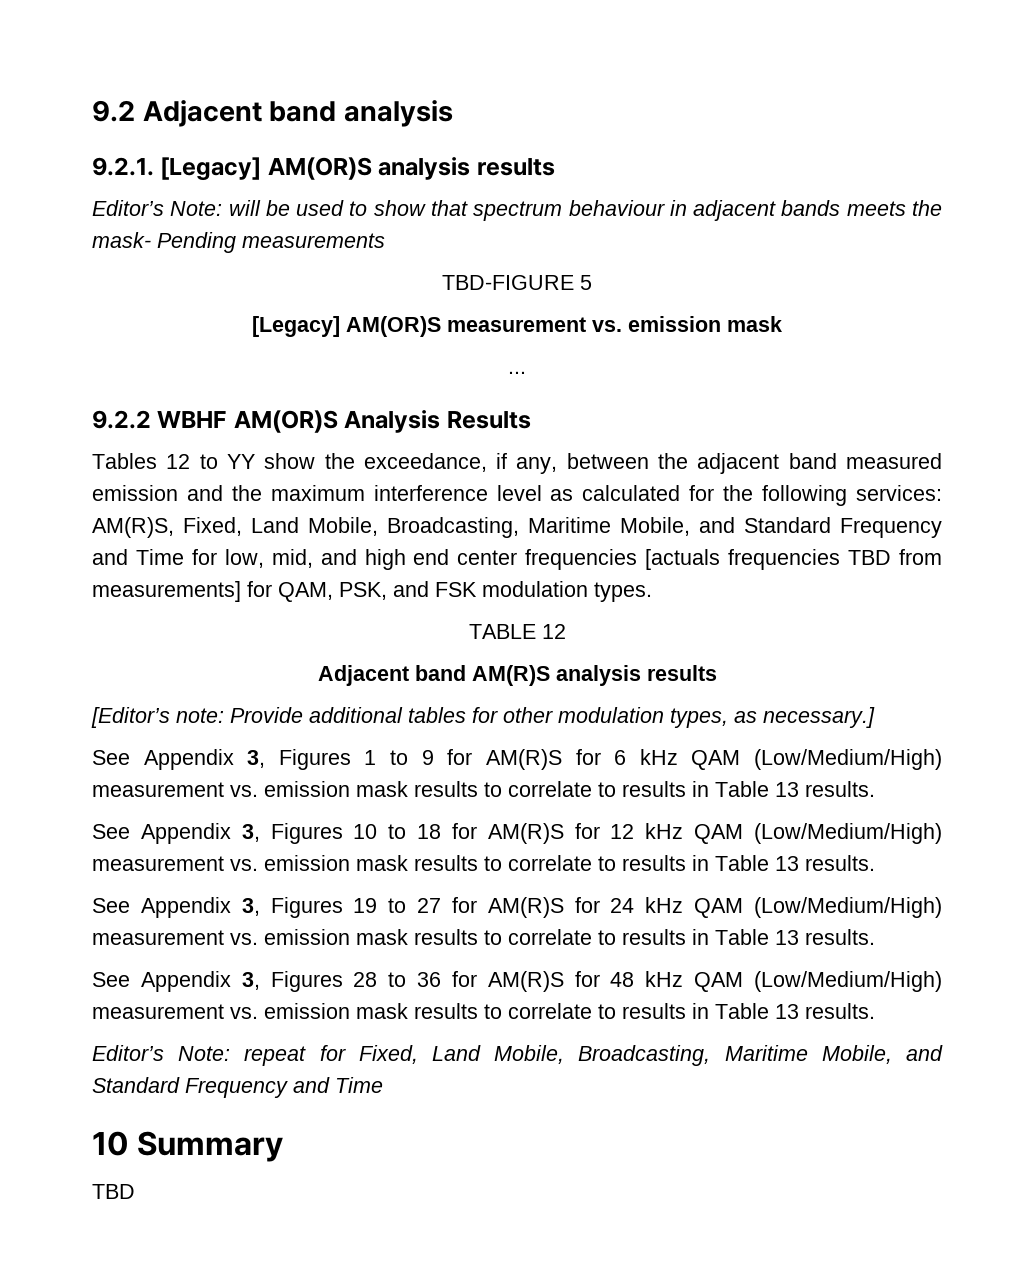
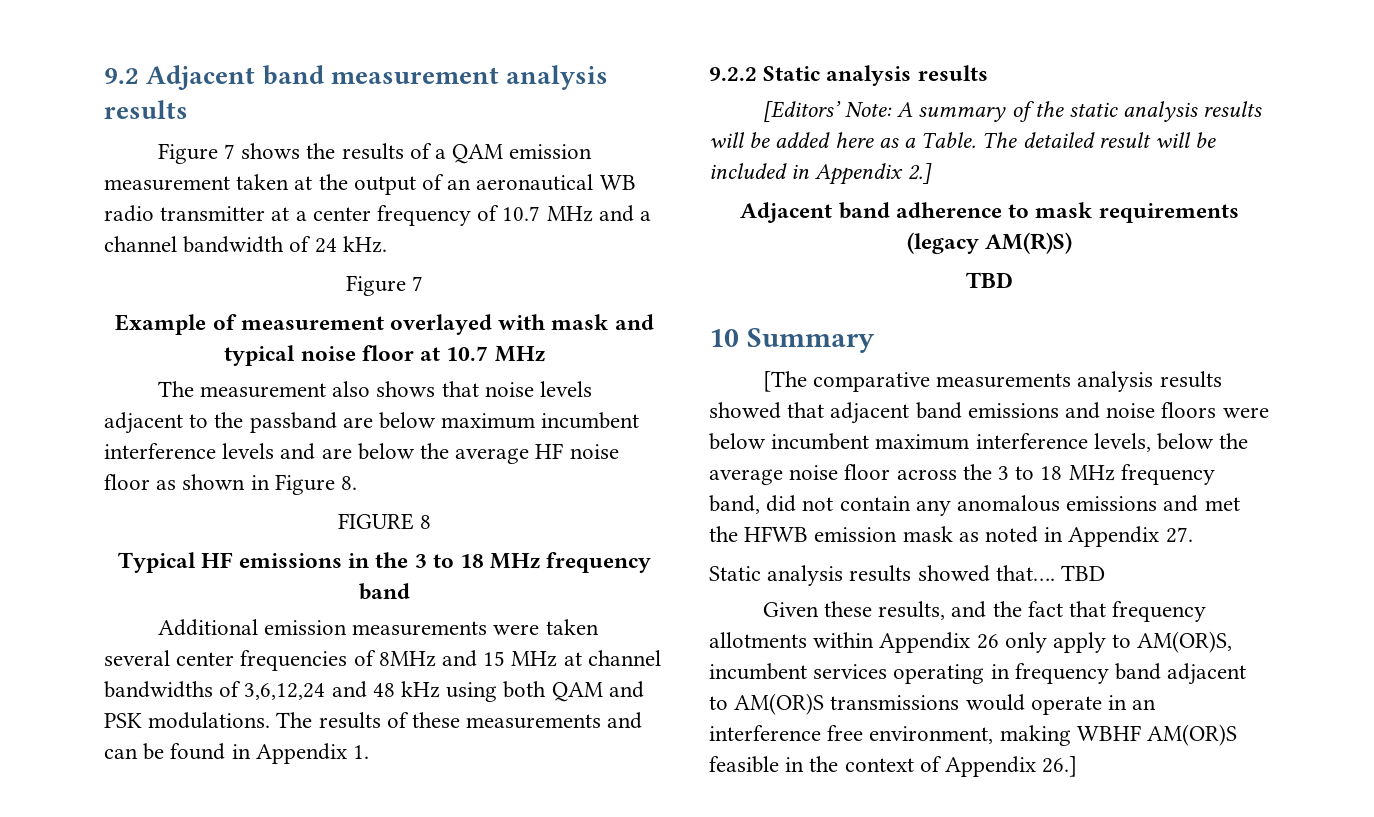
- 9.2 Adjacent band analysis
- 9.2.1. [Legacy] AM(OR)S analysis results
- Editor’s Note: will be used to show that spectrum behaviour in adjacent bands meets the mask- Pending measurements
- TBD-FIGURE 5
- [Legacy] AM(OR)S measurement vs. emission mask
- ...
- 9.2.2 WBHF AM(OR)S Analysis Results
- Tables 12 to YY show the exceedance, if any, between the adjacent band measured emission and the maximum interference level as calculated for the following services: AM(R)S, Fixed, Land Mobile, Broadcasting, Maritime Mobile, and Standard Frequency and Time for low, mid, and high end center frequencies [actuals frequencies TBD from measurements] for QAM, PSK, and FSK modulation types.
- TABLE 12
- Adjacent band AM(R)S analysis results
- [Editor’s note: Provide additional tables for other modulation types, as necessary.]
- See Appendix 3, Figures 1 to 9 for AM(R)S for 6 kHz QAM (Low/Medium/High) measurement vs. emission mask results to correlate to results in Table 13 results.
- See Appendix 3, Figures 10 to 18 for AM(R)S for 12 kHz QAM (Low/Medium/High) measurement vs. emission mask results to correlate to results in Table 13 results.
- See Appendix 3, Figures 19 to 27 for AM(R)S for 24 kHz QAM (Low/Medium/High) measurement vs. emission mask results to correlate to results in Table 13 results.
- See Appendix 3, Figures 28 to 36 for AM(R)S for 48 kHz QAM (Low/Medium/High) measurement vs. emission mask results to correlate to results in Table 13 results.
- Editor’s Note: repeat for Fixed, Land Mobile, Broadcasting, Maritime Mobile, and Standard Frequency and Time
+ 9.2 Adjacent band measurement analysis results
+ Figure 7 shows the results of a QAM emission measurement taken at the output of an aeronautical WB radio transmitter at a center frequency of 10.7 MHz and a channel bandwidth of 24 kHz.
+ Figure 7
+ Example of measurement overlayed with mask and typical noise floor at 10.7 MHz
+ The measurement also shows that noise levels adjacent to the passband are below maximum incumbent interference levels and are below the average HF noise floor as shown in Figure 8.
+ FIGURE 8
+ Typical HF emissions in the 3 to 18 MHz frequency band
+ Additional emission measurements were taken several center frequencies of 8MHz and 15 MHz at channel bandwidths of 3,6,12,24 and 48 kHz using both QAM and PSK modulations. The results of these measurements and can be found in Appendix 1.
+ 9.2.2 Static analysis results
+ [Editors’ Note: A summary of the static analysis results will be added here as a Table. The detailed result will be included in Appendix 2.]
+ Adjacent band adherence to mask requirements (legacy AM(R)S)
+ TBD
  10 Summary
- TBD
+ [The comparative measurements analysis results showed that adjacent band emissions and noise floors were below incumbent maximum interference levels, below the average noise floor across the 3 to 18 MHz frequency band, did not contain any anomalous emissions and met the HFWB emission mask as noted in Appendix 27.
+ Static analysis results showed that…. TBD
+ Given these results, and the fact that frequency allotments within Appendix 26 only apply to AM(OR)S, incumbent services operating in frequency band adjacent to AM(OR)S transmissions would operate in an interference free environment, making WBHF AM(OR)S feasible in the context of Appendix 26.]

